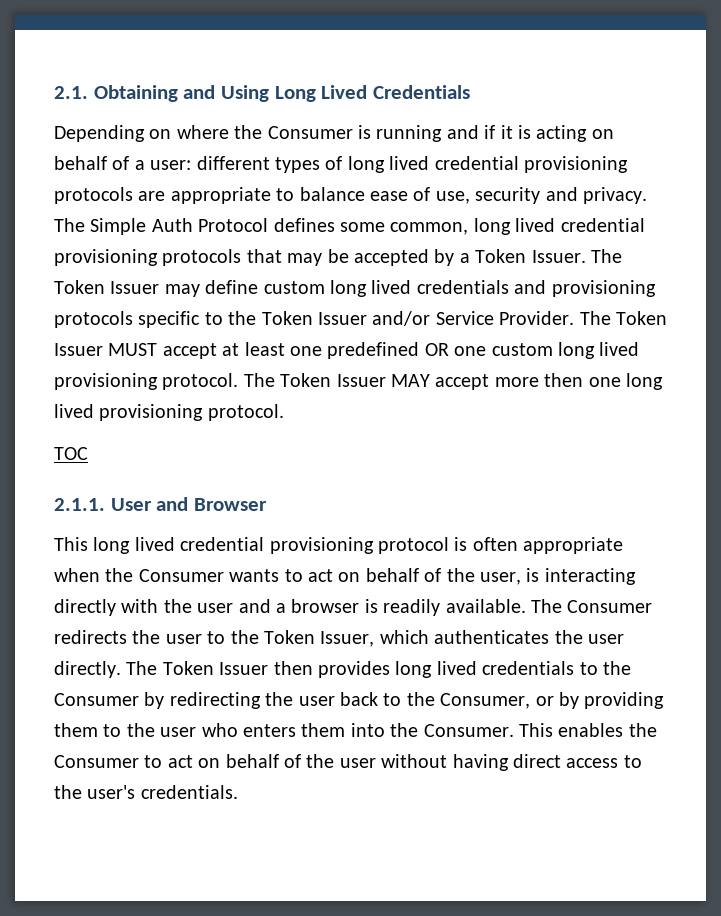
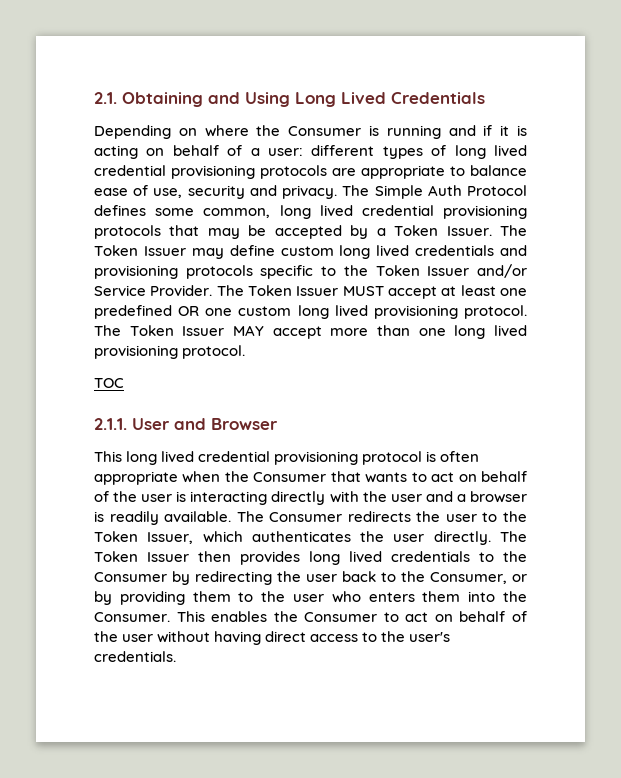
- The Token Issuer MAY accept more then one long lived provisioning protocol.
+ The Token Issuer MAY accept more than one long lived provisioning protocol.
- This long lived credential provisioning protocol is often appropriate when the Consumer wants to act on behalf of the user, is interacting directly with the user and a browser is readily available.
+ This long lived credential provisioning protocol is often appropriate when the Consumer that wants to act on behalf of the user is interacting directly with the user and a browser is readily available.

